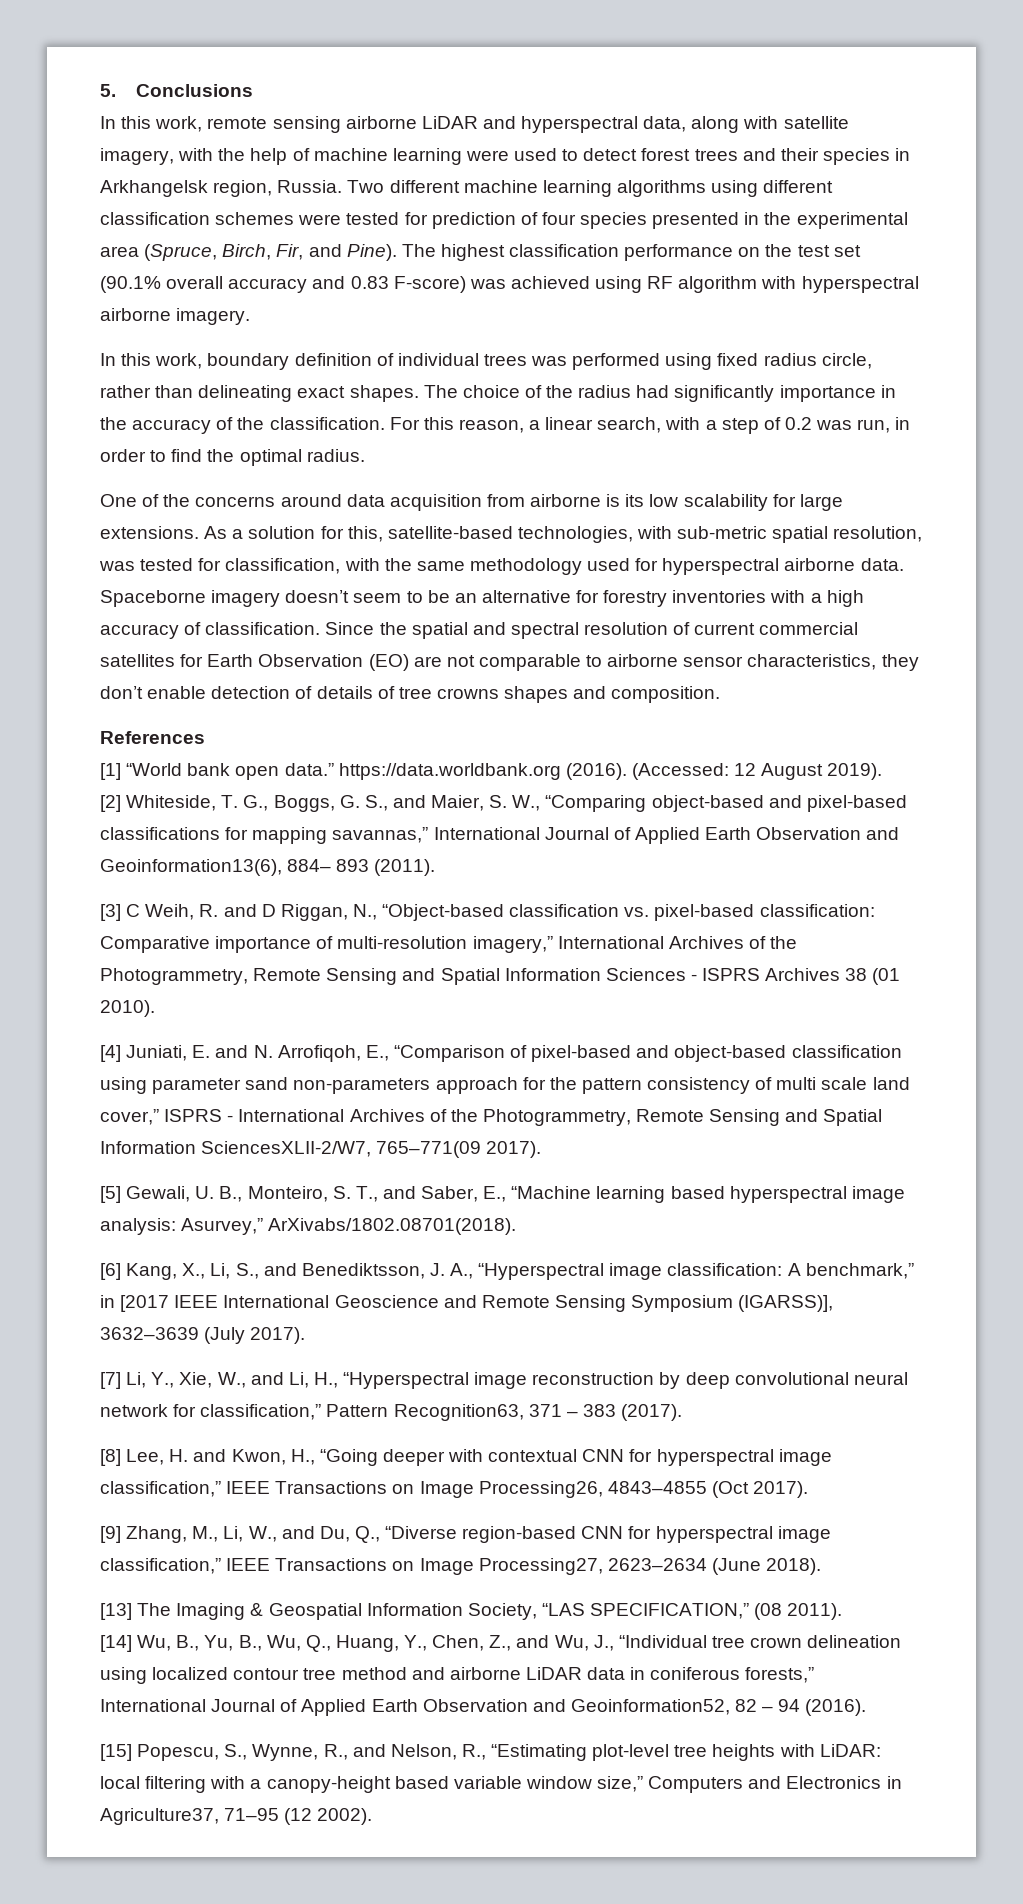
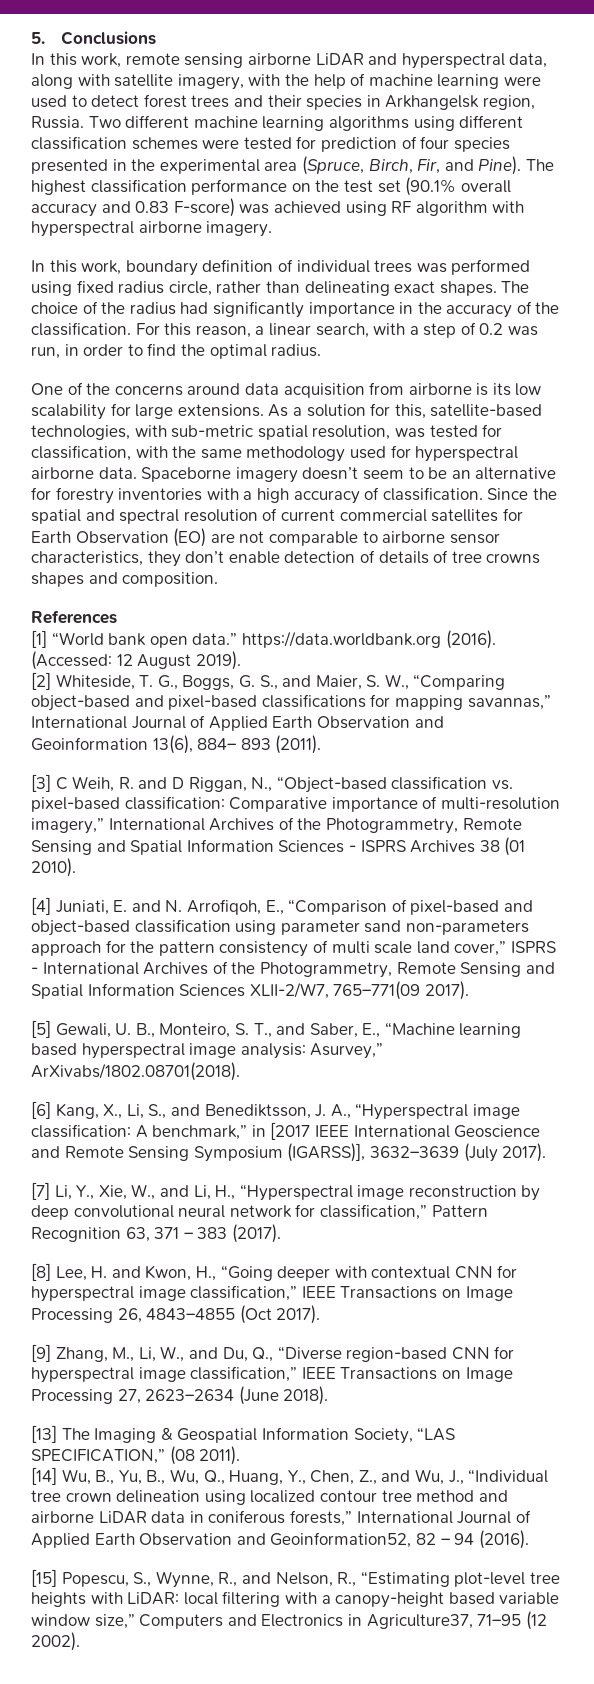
- [2] Whiteside, T. G., Boggs, G. S., and Maier, S. W., “Comparing object-based and pixel-based classifications for mapping savannas,” International Journal of Applied Earth Observation and Geoinformation13(6), 884– 893 (2011).
+ [2] Whiteside, T. G., Boggs, G. S., and Maier, S. W., “Comparing object-based and pixel-based classifications for mapping savannas,” International Journal of Applied Earth Observation and Geoinformation 13(6), 884– 893 (2011).
- [4] Juniati, E. and N. Arrofiqoh, E., “Comparison of pixel-based and object-based classification using parameter sand non-parameters approach for the pattern consistency of multi scale land cover,” ISPRS - International Archives of the Photogrammetry, Remote Sensing and Spatial Information SciencesXLII-2/W7, 765–771(09 2017).
+ [4] Juniati, E. and N. Arrofiqoh, E., “Comparison of pixel-based and object-based classification using parameter sand non-parameters approach for the pattern consistency of multi scale land cover,” ISPRS - International Archives of the Photogrammetry, Remote Sensing and Spatial Information Sciences XLII-2/W7, 765–771(09 2017).
- [7] Li, Y., Xie, W., and Li, H., “Hyperspectral image reconstruction by deep convolutional neural network for classification,” Pattern Recognition63, 371 – 383 (2017).
+ [7] Li, Y., Xie, W., and Li, H., “Hyperspectral image reconstruction by deep convolutional neural network for classification,” Pattern Recognition 63, 371 – 383 (2017).
- [8] Lee, H. and Kwon, H., “Going deeper with contextual CNN for hyperspectral image classification,” IEEE Transactions on Image Processing26, 4843–4855 (Oct 2017).
+ [8] Lee, H. and Kwon, H., “Going deeper with contextual CNN for hyperspectral image classification,” IEEE Transactions on Image Processing 26, 4843–4855 (Oct 2017).
- [9] Zhang, M., Li, W., and Du, Q., “Diverse region-based CNN for hyperspectral image classification,” IEEE Transactions on Image Processing27, 2623–2634 (June 2018).
+ [9] Zhang, M., Li, W., and Du, Q., “Diverse region-based CNN for hyperspectral image classification,” IEEE Transactions on Image Processing 27, 2623–2634 (June 2018).

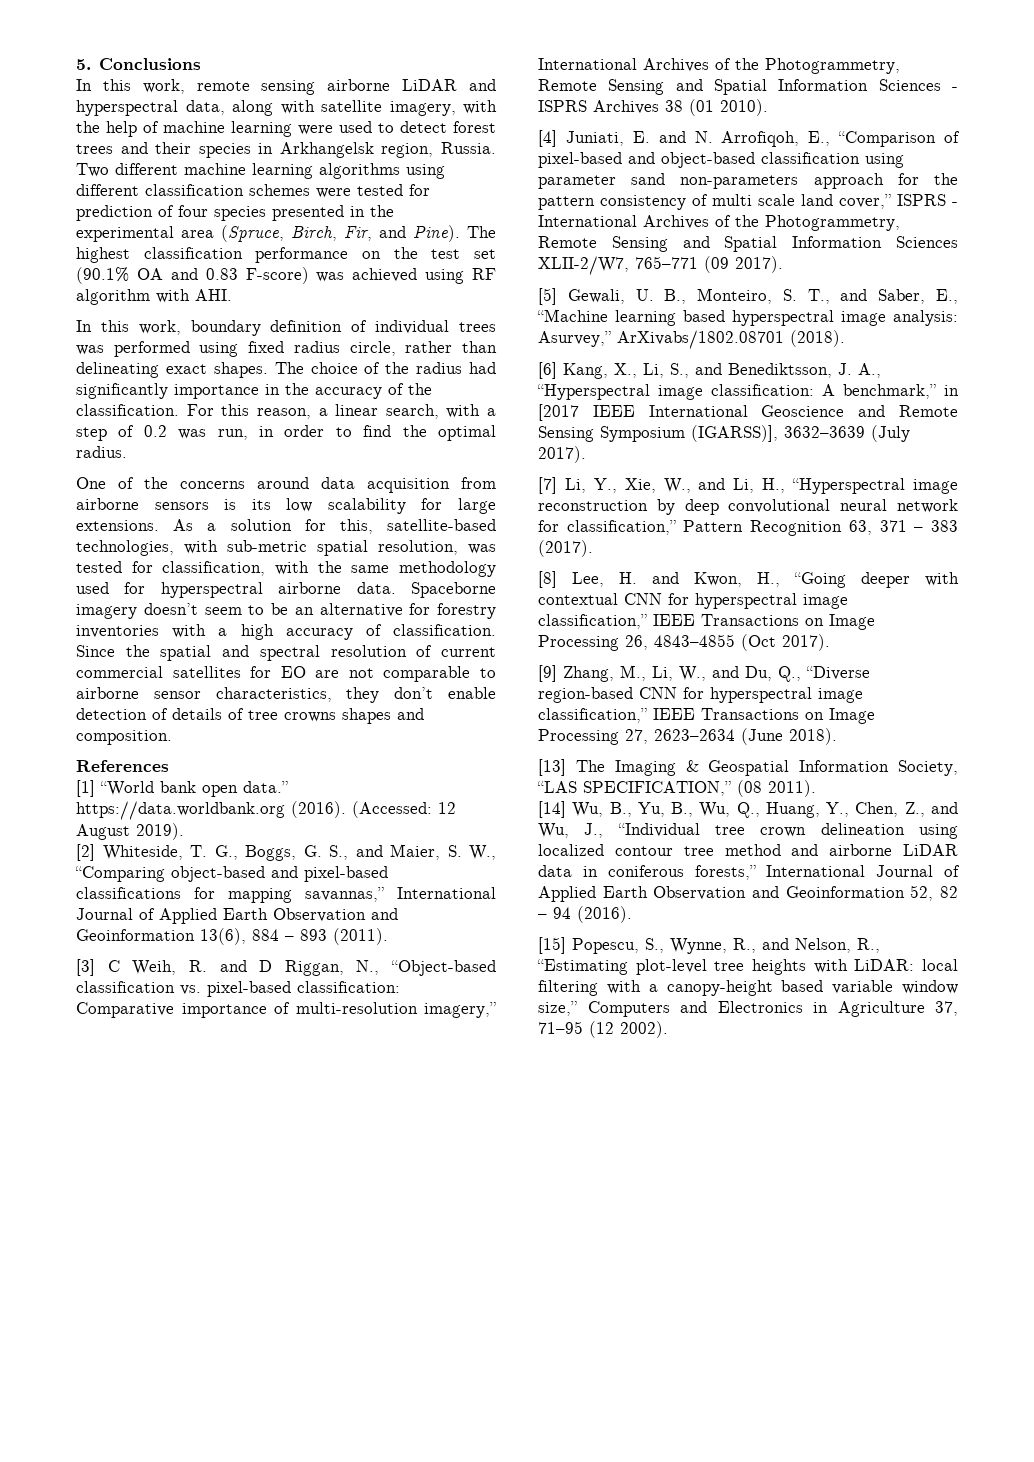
- The highest classification performance on the test set (90.1% overall accuracy and 0.83 F-score) was achieved using RF algorithm with hyperspectral airborne imagery.
+ The highest classification performance on the test set (90.1% OA and 0.83 F-score) was achieved using RF algorithm with AHI.
- One of the concerns around data acquisition from airborne is its low scalability for large extensions.
+ One of the concerns around data acquisition from airborne sensors is its low scalability for large extensions.
- Since the spatial and spectral resolution of current commercial satellites for Earth Observation (EO) are not comparable to airborne sensor characteristics, they don’t enable detection of details of tree crowns shapes and composition.
+ Since the spatial and spectral resolution of current commercial satellites for EO are not comparable to airborne sensor characteristics, they don’t enable detection of details of tree crowns shapes and composition.
- [2] Whiteside, T. G., Boggs, G. S., and Maier, S. W., “Comparing object-based and pixel-based classifications for mapping savannas,” International Journal of Applied Earth Observation and Geoinformation 13(6), 884– 893 (2011).
+ [2] Whiteside, T. G., Boggs, G. S., and Maier, S. W., “Comparing object-based and pixel-based classifications for mapping savannas,” International Journal of Applied Earth Observation and Geoinformation 13(6), 884 – 893 (2011).
- [4] Juniati, E. and N. Arrofiqoh, E., “Comparison of pixel-based and object-based classification using parameter sand non-parameters approach for the pattern consistency of multi scale land cover,” ISPRS - International Archives of the Photogrammetry, Remote Sensing and Spatial Information Sciences XLII-2/W7, 765–771(09 2017).
+ [4] Juniati, E. and N. Arrofiqoh, E., “Comparison of pixel-based and object-based classification using parameter sand non-parameters approach for the pattern consistency of multi scale land cover,” ISPRS - International Archives of the Photogrammetry, Remote Sensing and Spatial Information Sciences XLII-2/W7, 765–771 (09 2017).
- [5] Gewali, U. B., Monteiro, S. T., and Saber, E., “Machine learning based hyperspectral image analysis: Asurvey,” ArXivabs/1802.08701(2018).
+ [5] Gewali, U. B., Monteiro, S. T., and Saber, E., “Machine learning based hyperspectral image analysis: Asurvey,” ArXivabs/1802.08701 (2018).
- [14] Wu, B., Yu, B., Wu, Q., Huang, Y., Chen, Z., and Wu, J., “Individual tree crown delineation using localized contour tree method and airborne LiDAR data in coniferous forests,” International Journal of Applied Earth Observation and Geoinformation52, 82 – 94 (2016).
+ [14] Wu, B., Yu, B., Wu, Q., Huang, Y., Chen, Z., and Wu, J., “Individual tree crown delineation using localized contour tree method and airborne LiDAR data in coniferous forests,” International Journal of Applied Earth Observation and Geoinformation 52, 82 – 94 (2016).
- [15] Popescu, S., Wynne, R., and Nelson, R., “Estimating plot-level tree heights with LiDAR: local filtering with a canopy-height based variable window size,” Computers and Electronics in Agriculture37, 71–95 (12 2002).
+ [15] Popescu, S., Wynne, R., and Nelson, R., “Estimating plot-level tree heights with LiDAR: local filtering with a canopy-height based variable window size,” Computers and Electronics in Agriculture 37, 71–95 (12 2002).

